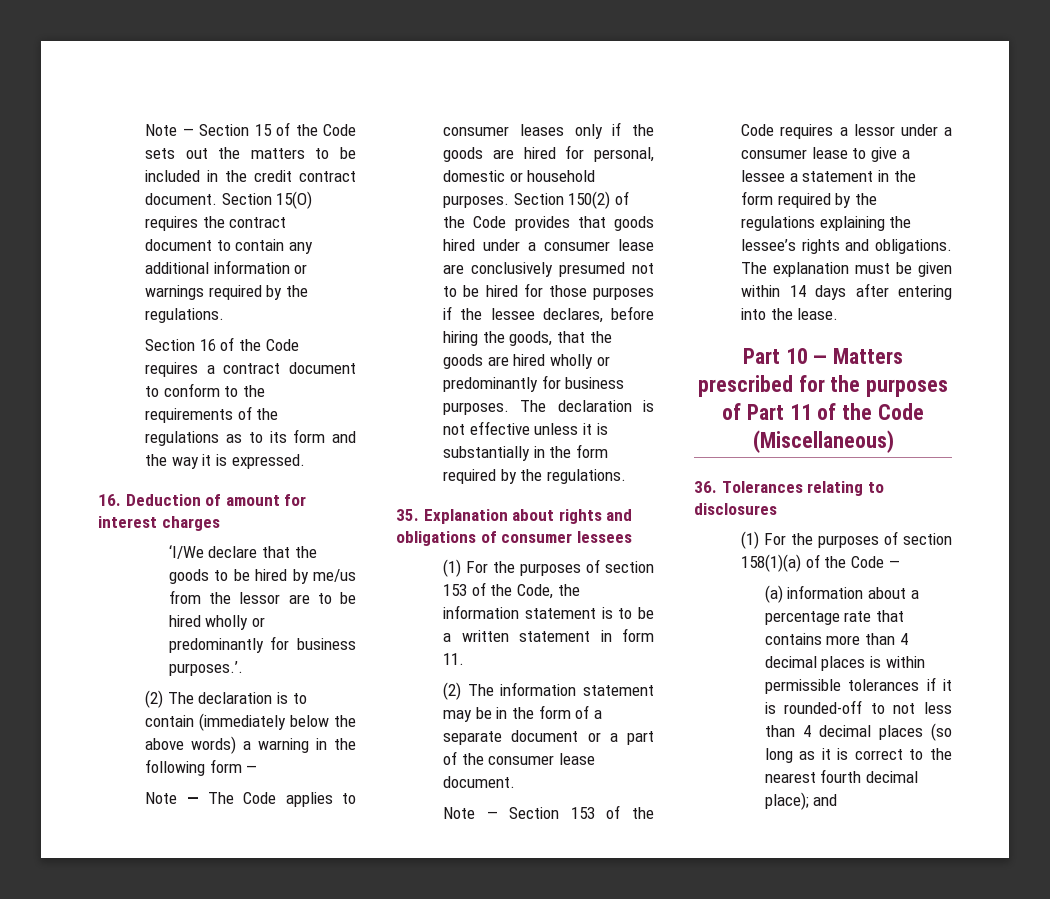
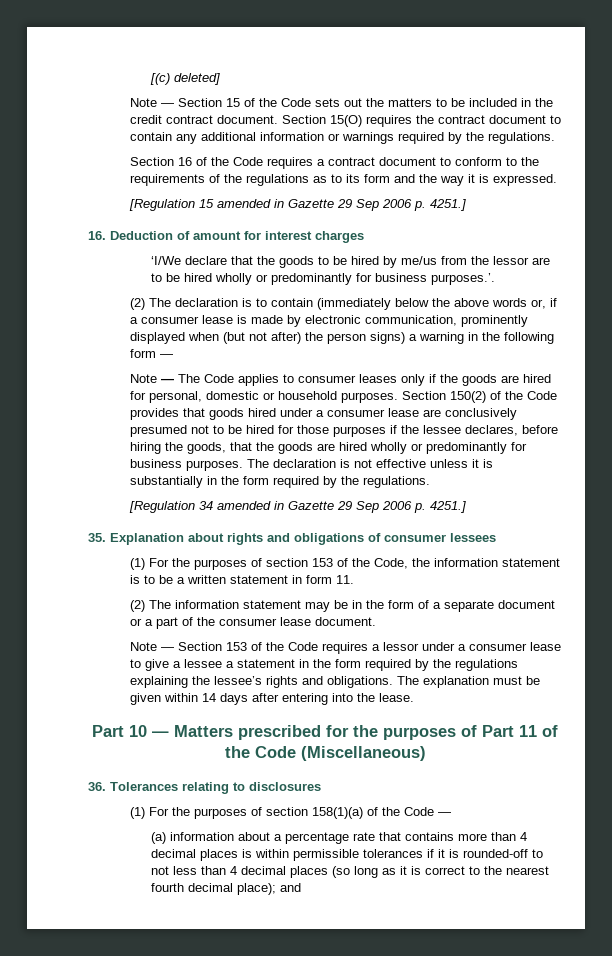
+ [(c) deleted]
+ [Regulation 15 amended in Gazette 29 Sep 2006 p. 4251.]
- (2) The declaration is to contain (immediately below the above words) a warning in the following form —
+ (2) The declaration is to contain (immediately below the above words or, if a consumer lease is made by electronic communication, prominently displayed when (but not after) the person signs) a warning in the following form —
+ [Regulation 34 amended in Gazette 29 Sep 2006 p. 4251.]

